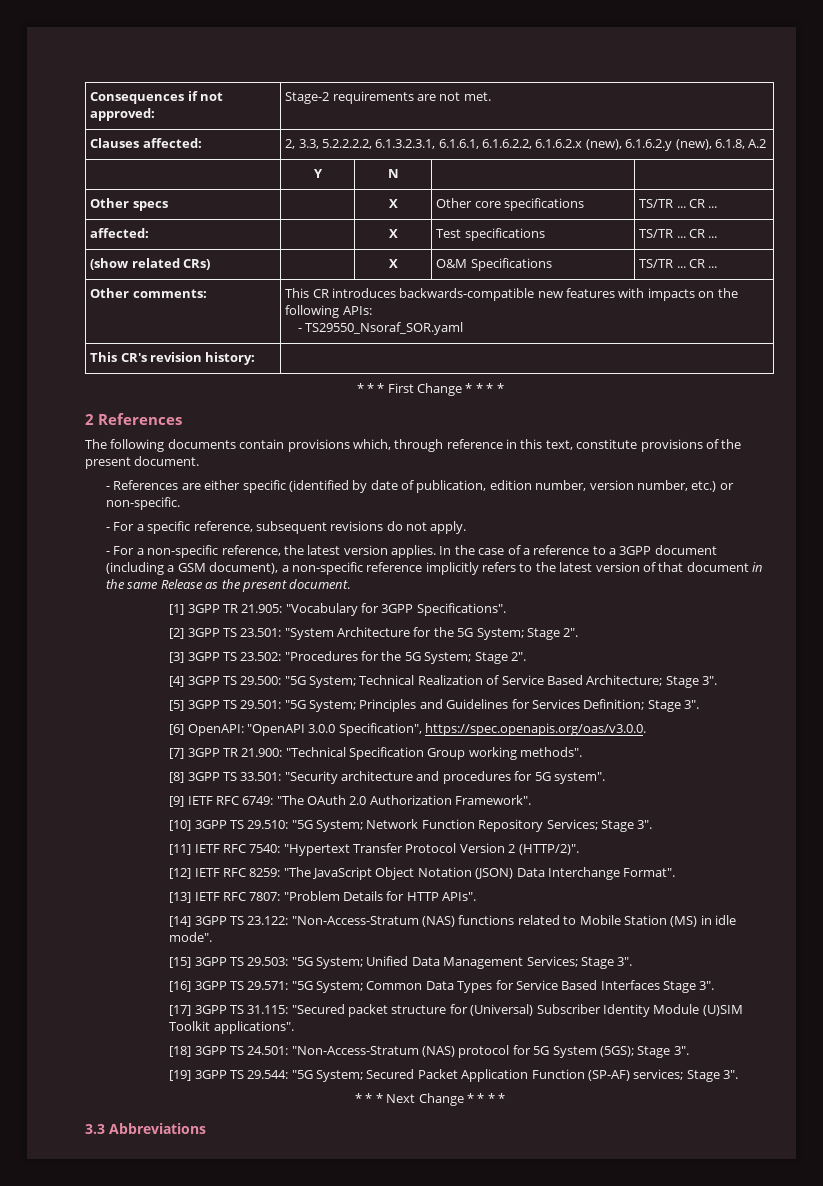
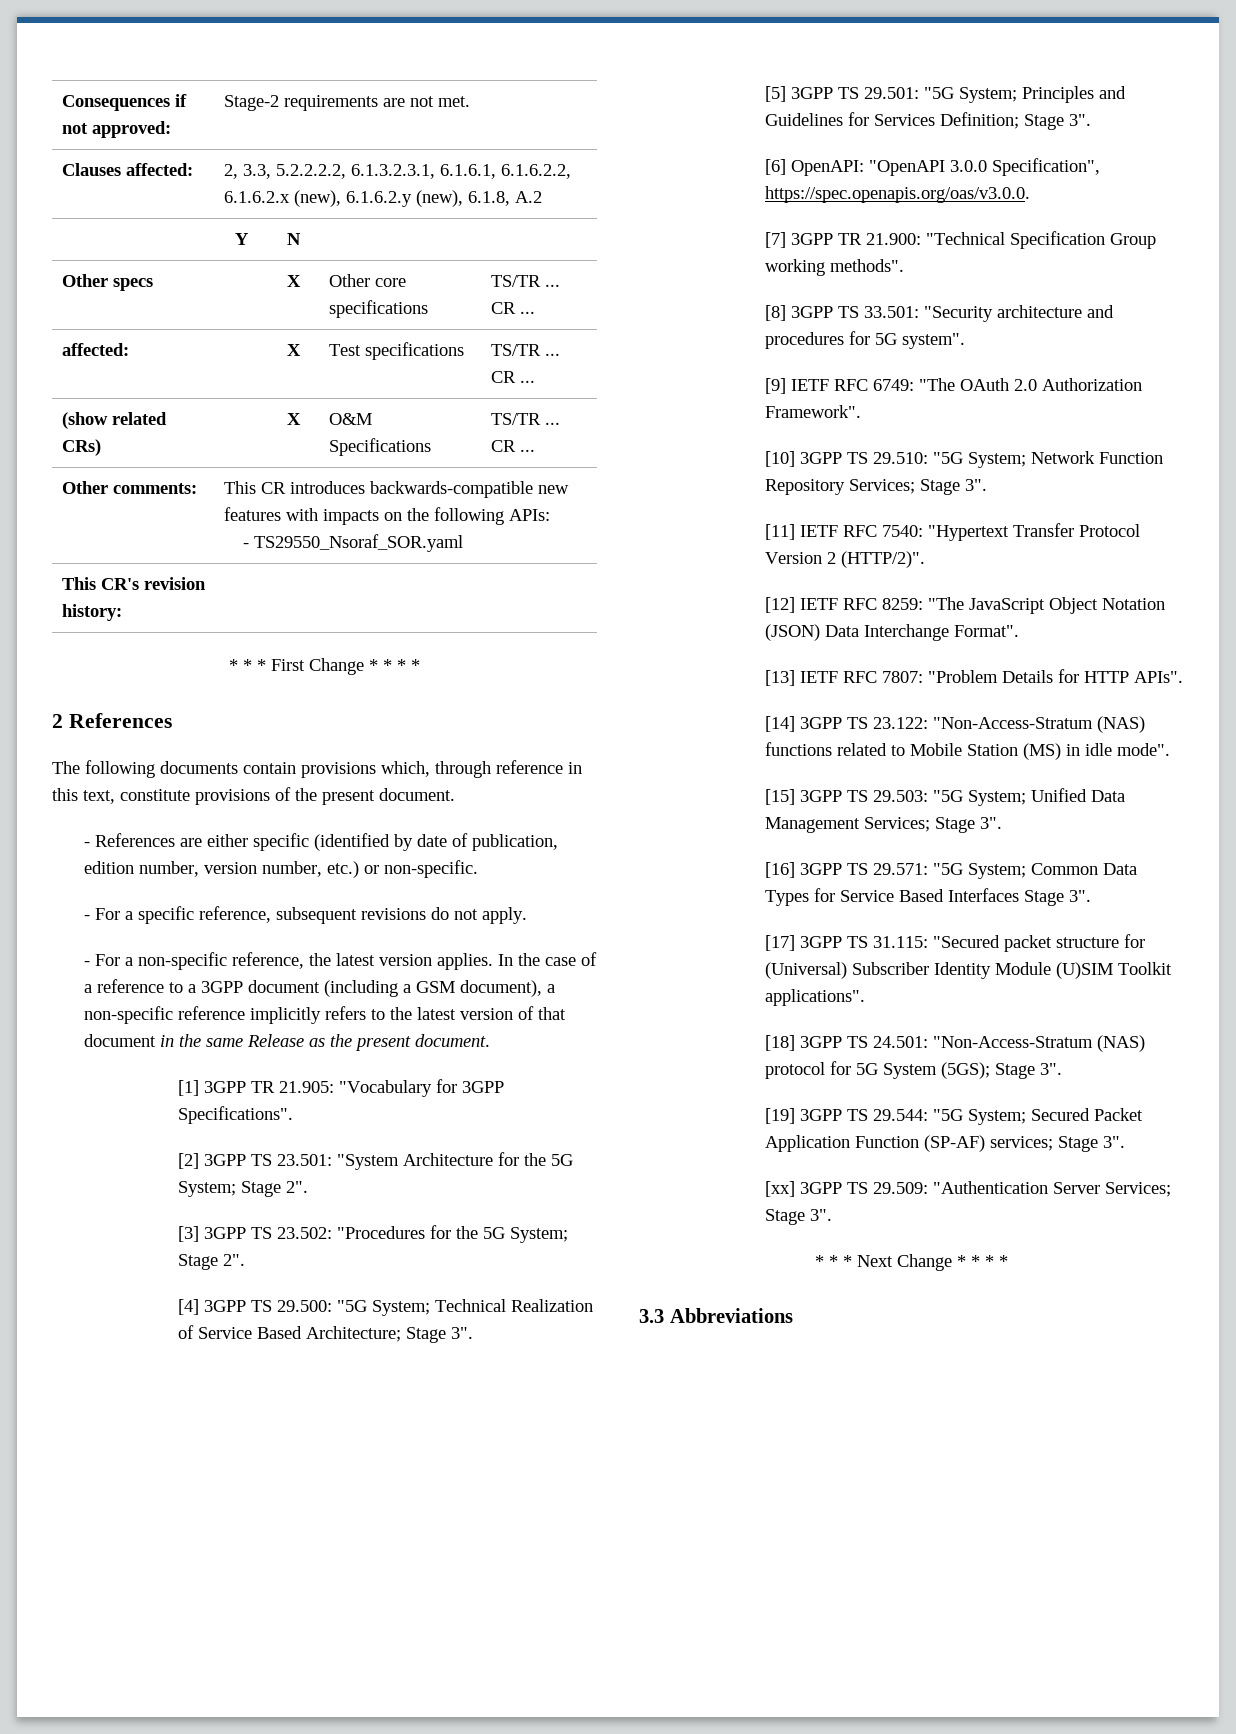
+ [xx] 3GPP TS 29.509: "Authentication Server Services; Stage 3".

